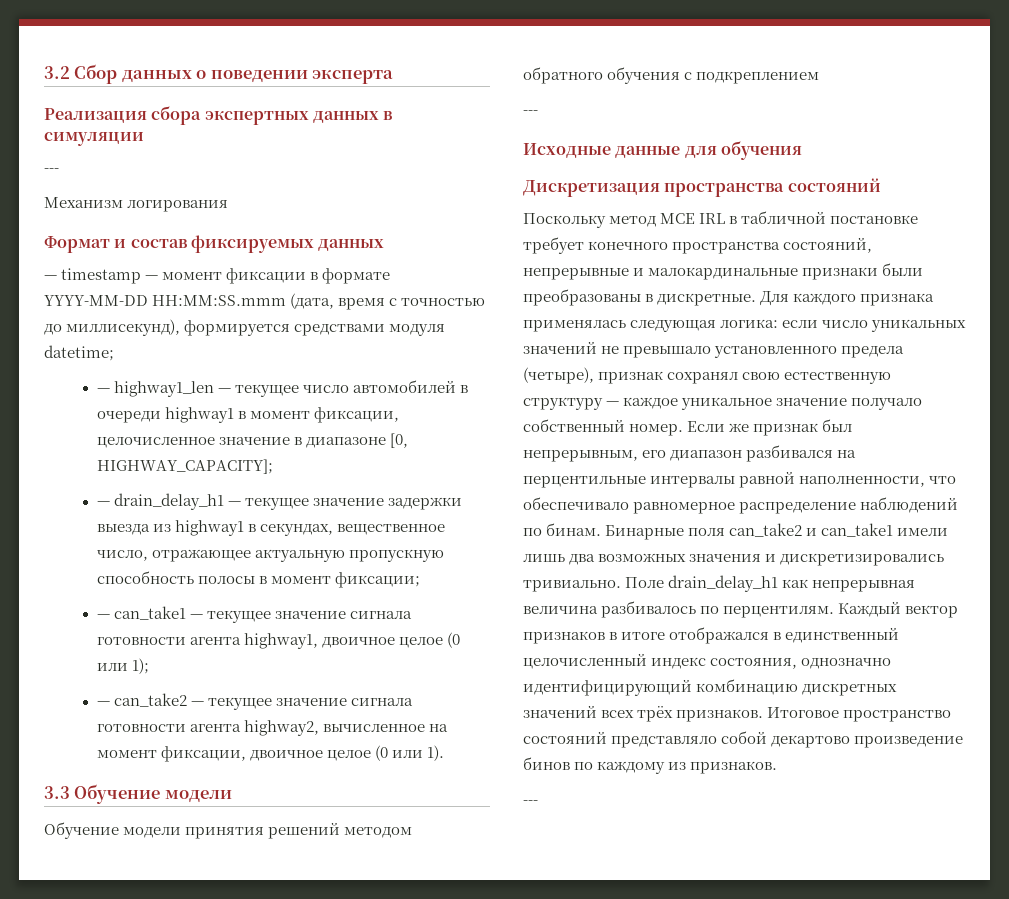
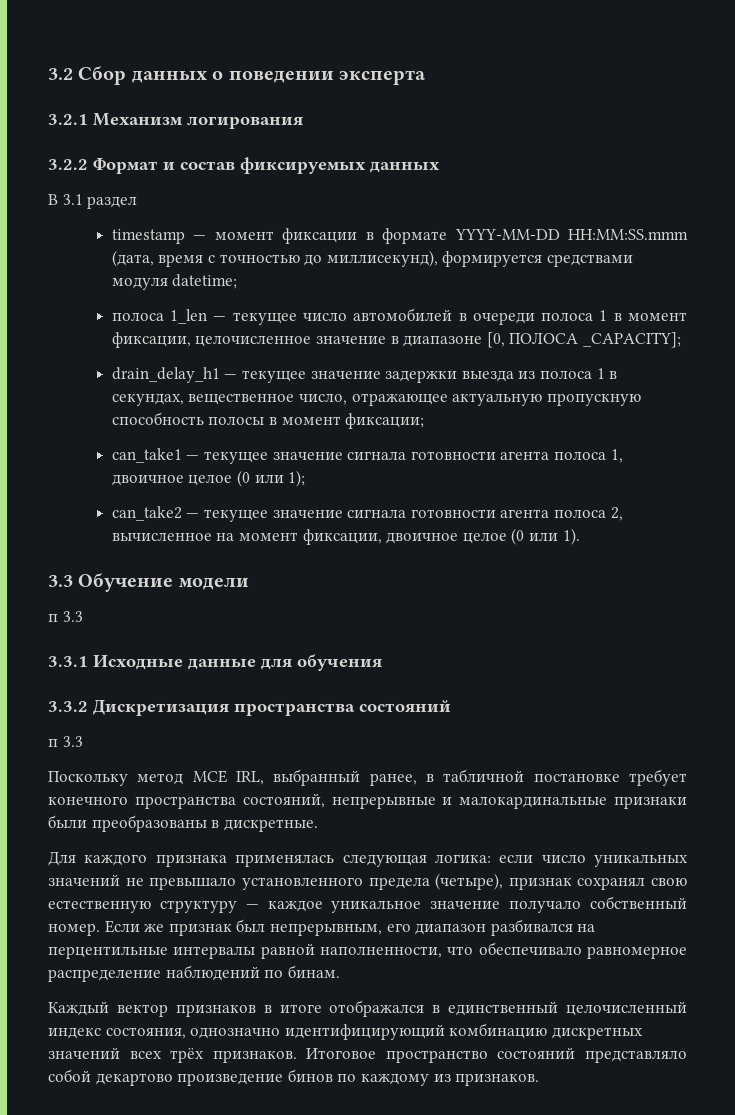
- Реализация сбора экспертных данных в симуляции
- ---
- Механизм логирования
+ 3.2.1 Механизм логирования
- Формат и состав фиксируемых данных
+ 3.2.2 Формат и состав фиксируемых данных
- — timestamp — момент фиксации в формате YYYY-MM-DD HH:MM:SS.mmm (дата, время с точностью до миллисекунд), формируется средствами модуля datetime;
+ В 3.1 раздел
+ timestamp — момент фиксации в формате YYYY-MM-DD HH:MM:SS.mmm (дата, время с точностью до миллисекунд), формируется средствами модуля datetime;
- — highway1_len — текущее число автомобилей в очереди highway1 в момент фиксации, целочисленное значение в диапазоне [0, HIGHWAY_CAPACITY];
- — drain_delay_h1 — текущее значение задержки выезда из highway1 в секундах, вещественное число, отражающее актуальную пропускную способность полосы в момент фиксации;
+ полоса 1_len — текущее число автомобилей в очереди полоса 1 в момент фиксации, целочисленное значение в диапазоне [0, ПОЛОСА _CAPACITY];
+ drain_delay_h1 — текущее значение задержки выезда из полоса 1 в секундах, вещественное число, отражающее актуальную пропускную способность полосы в момент фиксации;
- — can_take1 — текущее значение сигнала готовности агента highway1, двоичное целое (0 или 1);
+ can_take1 — текущее значение сигнала готовности агента полоса 1, двоичное целое (0 или 1);
- — can_take2 — текущее значение сигнала готовности агента highway2, вычисленное на момент фиксации, двоичное целое (0 или 1).
+ can_take2 — текущее значение сигнала готовности агента полоса 2, вычисленное на момент фиксации, двоичное целое (0 или 1).
  3.3 Обучение модели
- Обучение модели принятия решений методом обратного обучения с подкреплением
- ---
- Исходные данные для обучения
+ п 3.3
+ 3.3.1 Исходные данные для обучения
- Дискретизация пространства состояний
+ 3.3.2 Дискретизация пространства состояний
+ п 3.3
- Поскольку метод MCE IRL в табличной постановке требует конечного пространства состояний, непрерывные и малокардинальные признаки были преобразованы в дискретные. Для каждого признака применялась следующая логика: если число уникальных значений не превышало установленного предела (четыре), признак сохранял свою естественную структуру — каждое уникальное значение получало собственный номер.
+ Поскольку метод MCE IRL, выбранный ранее, в табличной постановке требует конечного пространства состояний, непрерывные и малокардинальные признаки были преобразованы в дискретные.
+ Для каждого признака применялась следующая логика: если число уникальных значений не превышало установленного предела (четыре), признак сохранял свою естественную структуру — каждое уникальное значение получало собственный номер.
- Если же признак был непрерывным, его диапазон разбивался на перцентильные интервалы равной наполненности, что обеспечивало равномерное распределение наблюдений по бинам. Бинарные поля can_take2 и can_take1 имели лишь два возможных значения и дискретизировались тривиально. Поле drain_delay_h1 как непрерывная величина разбивалось по перцентилям. Каждый вектор признаков в итоге отображался в единственный целочисленный индекс состояния, однозначно идентифицирующий комбинацию дискретных значений всех трёх признаков.
+ Если же признак был непрерывным, его диапазон разбивался на перцентильные интервалы равной наполненности, что обеспечивало равномерное распределение наблюдений по бинам.
+ Каждый вектор признаков в итоге отображался в единственный целочисленный индекс состояния, однозначно идентифицирующий комбинацию дискретных значений всех трёх признаков.
  Итоговое пространство состояний представляло собой декартово произведение бинов по каждому из признаков.
- ---

